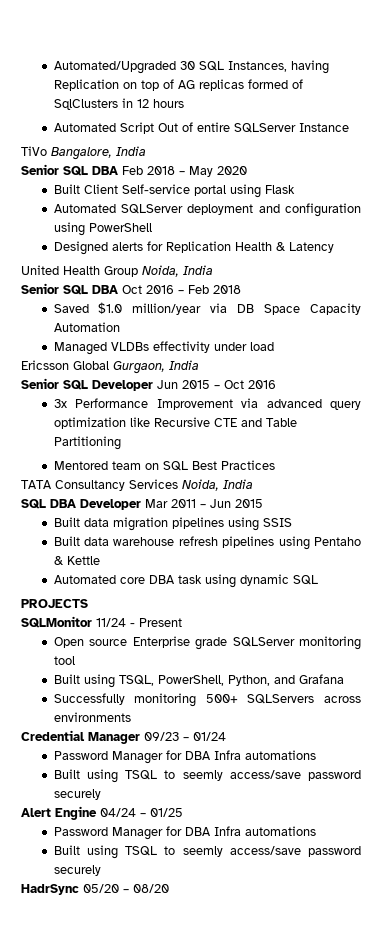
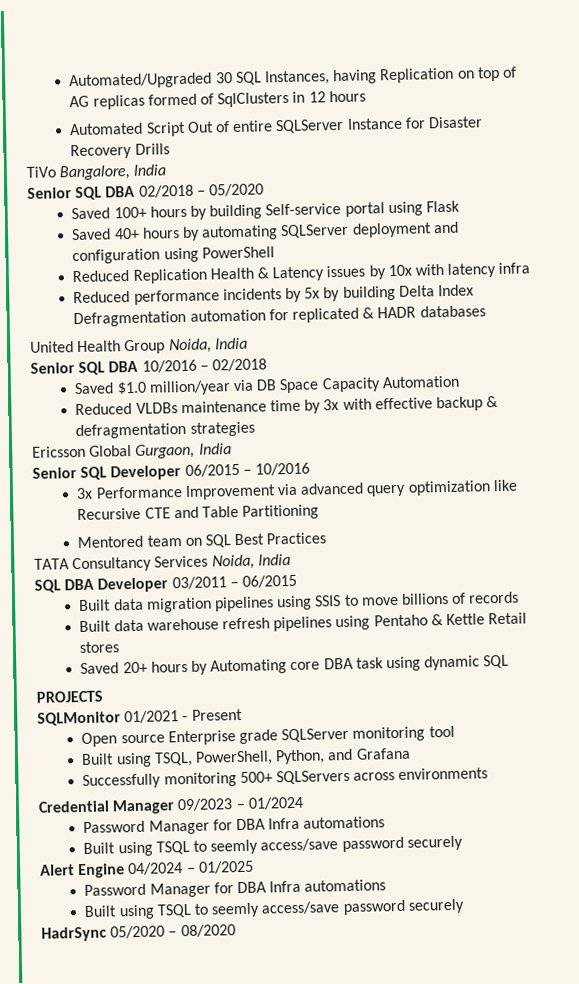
- Automated Script Out of entire SQLServer Instance
+ Automated Script Out of entire SQLServer Instance for Disaster Recovery Drills
- Senior SQL DBA Feb 2018 – May 2020
- Built Client Self-service portal using Flask
+ Senior SQL DBA 02/2018 – 05/2020
+ Saved 100+ hours by building Self-service portal using Flask
- Automated SQLServer deployment and configuration using PowerShell
+ Saved 40+ hours by automating SQLServer deployment and configuration using PowerShell
- Designed alerts for Replication Health & Latency
+ Reduced Replication Health & Latency issues by 10x with latency infra
+ Reduced performance incidents by 5x by building Delta Index Defragmentation automation for replicated & HADR databases
- Senior SQL DBA Oct 2016 – Feb 2018
+ Senior SQL DBA 10/2016 – 02/2018
- Managed VLDBs effectivity under load
+ Reduced VLDBs maintenance time by 3x with effective backup & defragmentation strategies
- Senior SQL Developer Jun 2015 – Oct 2016
+ Senior SQL Developer 06/2015 – 10/2016
- SQL DBA Developer Mar 2011 – Jun 2015
+ SQL DBA Developer 03/2011 – 06/2015
- Built data migration pipelines using SSIS
+ Built data migration pipelines using SSIS to move billions of records
- Built data warehouse refresh pipelines using Pentaho & Kettle
- Automated core DBA task using dynamic SQL
+ Built data warehouse refresh pipelines using Pentaho & Kettle Retail stores
+ Saved 20+ hours by Automating core DBA task using dynamic SQL
- SQLMonitor 11/24 - Present
+ SQLMonitor 01/2021 - Present
- Credential Manager 09/23 – 01/24
+ Credential Manager 09/2023 – 01/2024
- Alert Engine 04/24 – 01/25
+ Alert Engine 04/2024 – 01/2025
- HadrSync 05/20 – 08/20
+ HadrSync 05/2020 – 08/2020

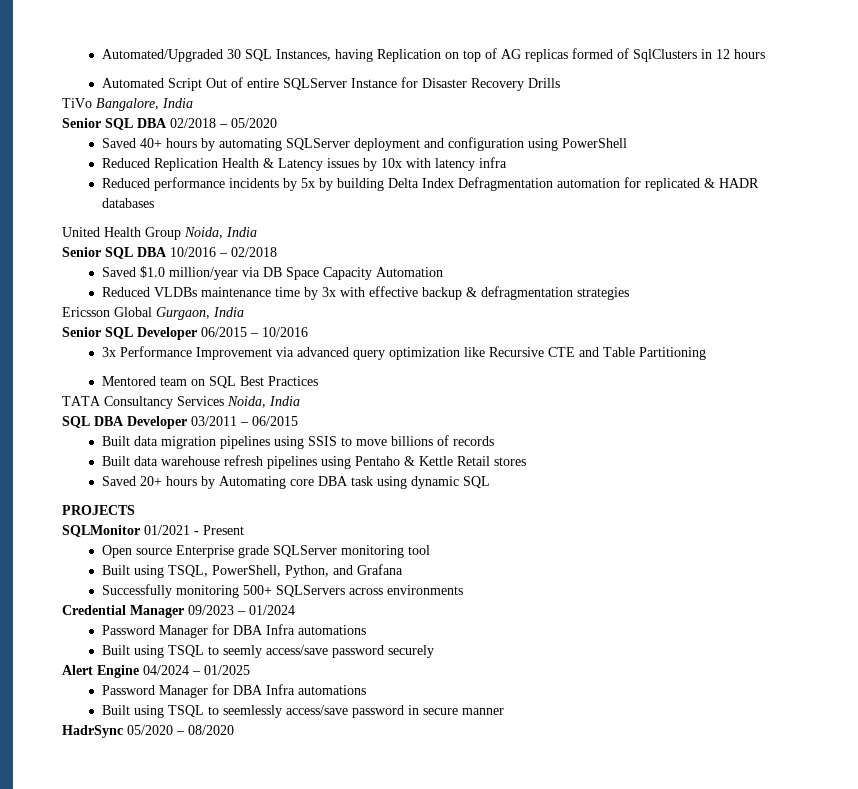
- Saved 100+ hours by building Self-service portal using Flask
  Alert Engine 04/2024 – 01/2025
  Password Manager for DBA Infra automations
- Built using TSQL to seemly access/save password securely
+ Built using TSQL to seemlessly access/save password in secure manner

